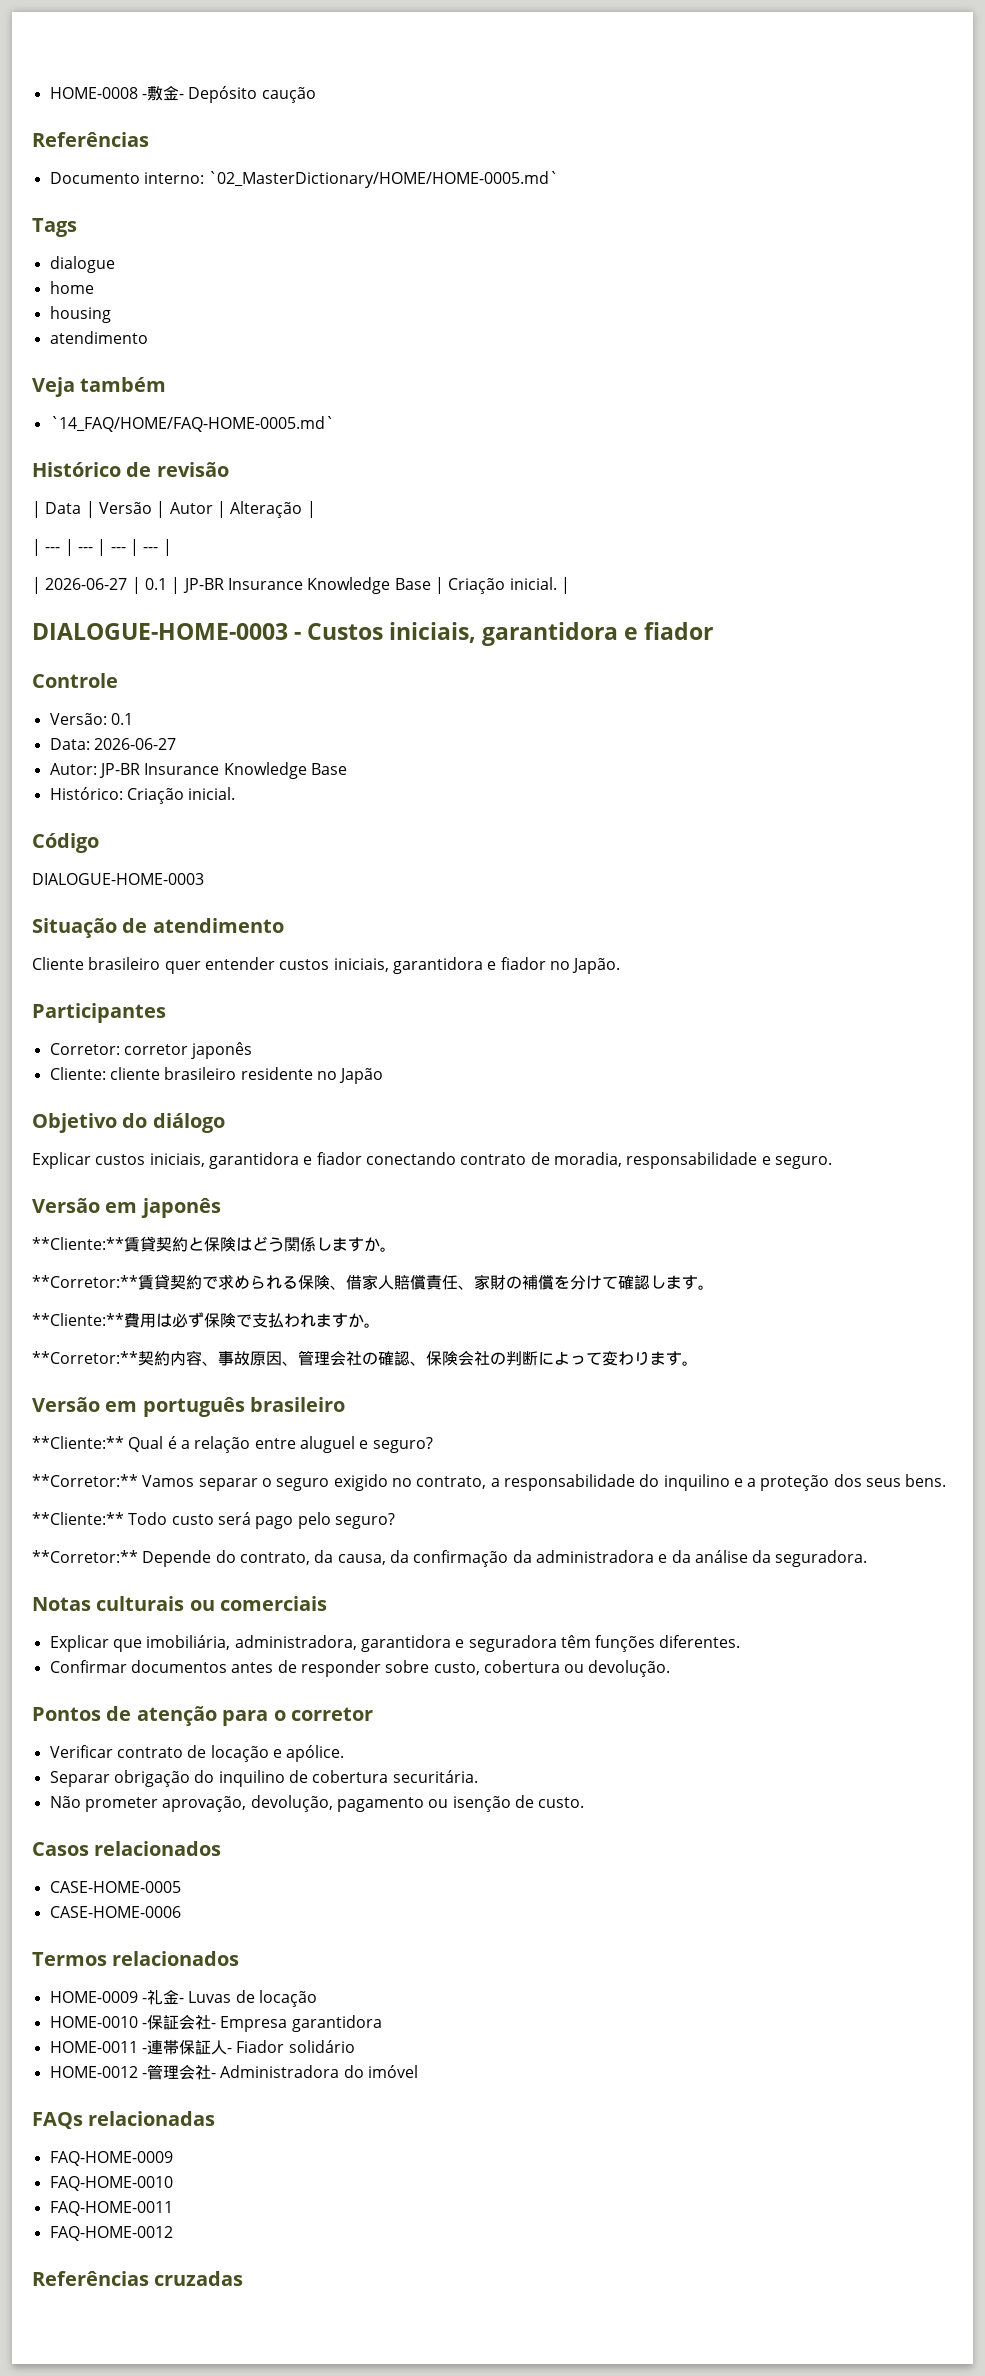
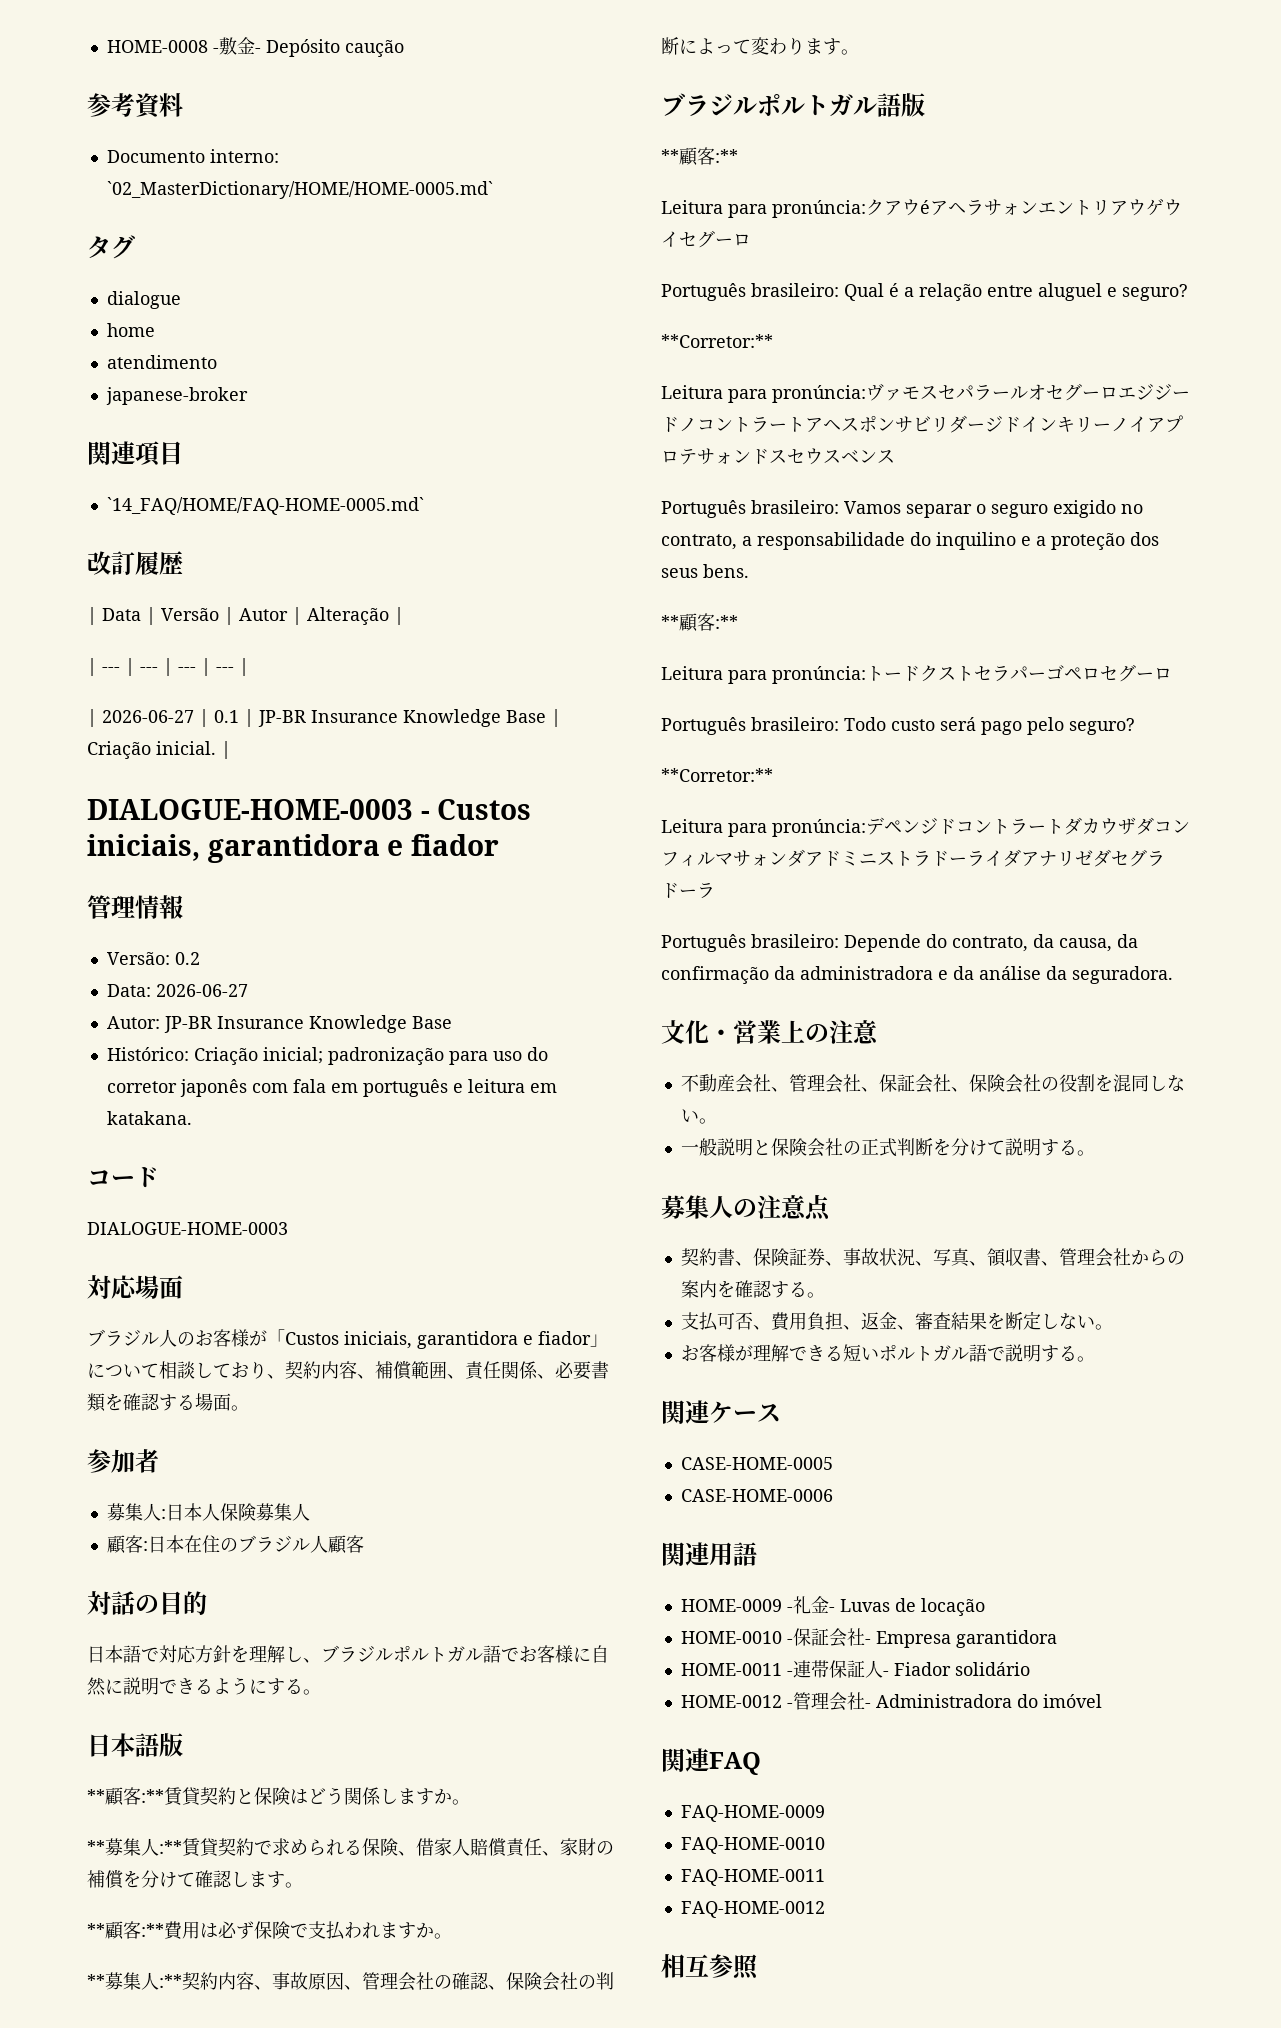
  HOME-0008 -敷金- Depósito caução
- Referências
+ 参考資料
- Tags
+ タグ
- housing
  atendimento
- Veja também
+ japanese-broker
+ 関連項目
  `14_FAQ/HOME/FAQ-HOME-0005.md`
- Histórico de revisão
+ 改訂履歴
- Controle
+ 管理情報
- Versão: 0.1
+ Versão: 0.2
- Histórico: Criação inicial.
- Código
+ Histórico: Criação inicial; padronização para uso do corretor japonês com fala em português e leitura em katakana.
+ コード
  DIALOGUE-HOME-0003
- Situação de atendimento
- Cliente brasileiro quer entender custos iniciais, garantidora e fiador no Japão.
- Participantes
- Corretor: corretor japonês
- Cliente: cliente brasileiro residente no Japão
- Objetivo do diálogo
- Explicar custos iniciais, garantidora e fiador conectando contrato de moradia, responsabilidade e seguro.
- Versão em japonês
- **Cliente:**賃貸契約と保険はどう関係しますか。
+ 対応場面
+ ブラジル人のお客様が「Custos iniciais, garantidora e fiador」について相談しており、契約内容、補償範囲、責任関係、必要書類を確認する場面。
+ 参加者
+ 募集人:日本人保険募集人
+ 顧客:日本在住のブラジル人顧客
+ 対話の目的
+ 日本語で対応方針を理解し、ブラジルポルトガル語でお客様に自然に説明できるようにする。
+ 日本語版
+ **顧客:**賃貸契約と保険はどう関係しますか。
- **Corretor:**賃貸契約で求められる保険、借家人賠償責任、家財の補償を分けて確認します。
+ **募集人:**賃貸契約で求められる保険、借家人賠償責任、家財の補償を分けて確認します。
- **Cliente:**費用は必ず保険で支払われますか。
+ **顧客:**費用は必ず保険で支払われますか。
- **Corretor:**契約内容、事故原因、管理会社の確認、保険会社の判断によって変わります。
+ **募集人:**契約内容、事故原因、管理会社の確認、保険会社の判断によって変わります。
- Versão em português brasileiro
- **Cliente:** Qual é a relação entre aluguel e seguro?
- **Corretor:** Vamos separar o seguro exigido no contrato, a responsabilidade do inquilino e a proteção dos seus bens.
- **Cliente:** Todo custo será pago pelo seguro?
- **Corretor:** Depende do contrato, da causa, da confirmação da administradora e da análise da seguradora.
+ ブラジルポルトガル語版
+ **顧客:**
+ Leitura para pronúncia:クアウéアヘラサォンエントリアウゲウイセグーロ
+ Português brasileiro: Qual é a relação entre aluguel e seguro?
+ **Corretor:**
+ Leitura para pronúncia:ヴァモスセパラールオセグーロエジジードノコントラートアヘスポンサビリダージドインキリーノイアプロテサォンドスセウスベンス
+ Português brasileiro: Vamos separar o seguro exigido no contrato, a responsabilidade do inquilino e a proteção dos seus bens.
+ **顧客:**
+ Leitura para pronúncia:トードクストセラパーゴペロセグーロ
+ Português brasileiro: Todo custo será pago pelo seguro?
+ **Corretor:**
+ Leitura para pronúncia:デペンジドコントラートダカウザダコンフィルマサォンダアドミニストラドーライダアナリゼダセグラドーラ
+ Português brasileiro: Depende do contrato, da causa, da confirmação da administradora e da análise da seguradora.
- Notas culturais ou comerciais
- Explicar que imobiliária, administradora, garantidora e seguradora têm funções diferentes.
- Confirmar documentos antes de responder sobre custo, cobertura ou devolução.
- Pontos de atenção para o corretor
- Verificar contrato de locação e apólice.
- Separar obrigação do inquilino de cobertura securitária.
- Não prometer aprovação, devolução, pagamento ou isenção de custo.
- Casos relacionados
+ 文化・営業上の注意
+ 不動産会社、管理会社、保証会社、保険会社の役割を混同しない。
+ 一般説明と保険会社の正式判断を分けて説明する。
+ 募集人の注意点
+ 契約書、保険証券、事故状況、写真、領収書、管理会社からの案内を確認する。
+ 支払可否、費用負担、返金、審査結果を断定しない。
+ お客様が理解できる短いポルトガル語で説明する。
+ 関連ケース
- Termos relacionados
+ 関連用語
- FAQs relacionadas
+ 関連FAQ
- Referências cruzadas
+ 相互参照

